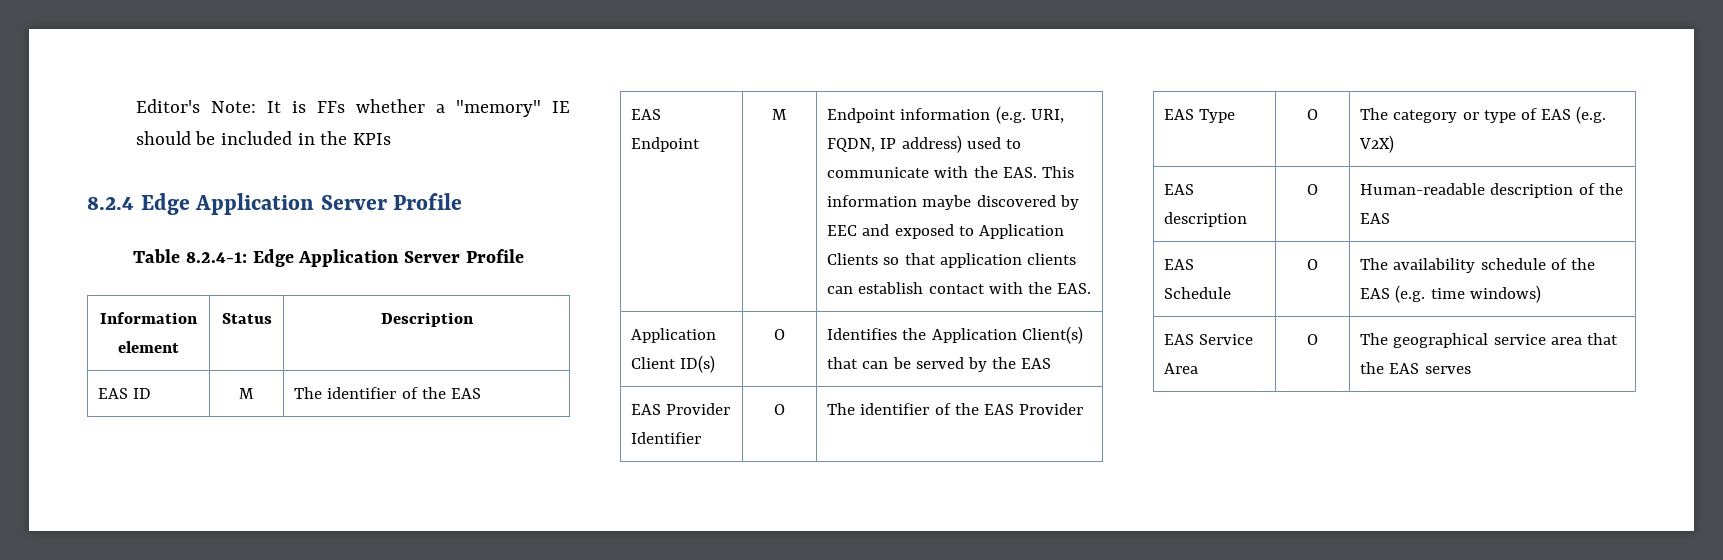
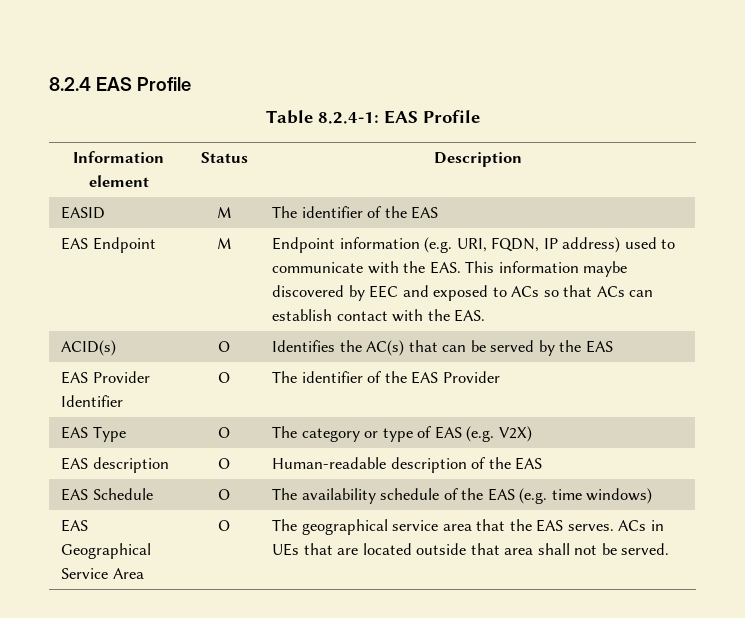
- Editor's Note: It is FFs whether a "memory" IE should be included in the KPIs
- 8.2.4 Edge Application Server Profile
+ 8.2.4 EAS Profile
- Table 8.2.4-1: Edge Application Server Profile
+ Table 8.2.4-1: EAS Profile
- EAS ID | M | The identifier of the EAS
+ EASID | M | The identifier of the EAS
- EAS Endpoint | M | Endpoint information (e.g. URI, FQDN, IP address) used to communicate with the EAS. This information maybe discovered by EEC and exposed to Application Clients so that application clients can establish contact with the EAS.
+ EAS Endpoint | M | Endpoint information (e.g. URI, FQDN, IP address) used to communicate with the EAS. This information maybe discovered by EEC and exposed to ACs so that ACs can establish contact with the EAS.
- Application Client ID(s) | O | Identifies the Application Client(s) that can be served by the EAS
+ ACID(s) | O | Identifies the AC(s) that can be served by the EAS
- EAS Service Area | O | The geographical service area that the EAS serves
+ EAS Geographical Service Area | O | The geographical service area that the EAS serves. ACs in UEs that are located outside that area shall not be served.

